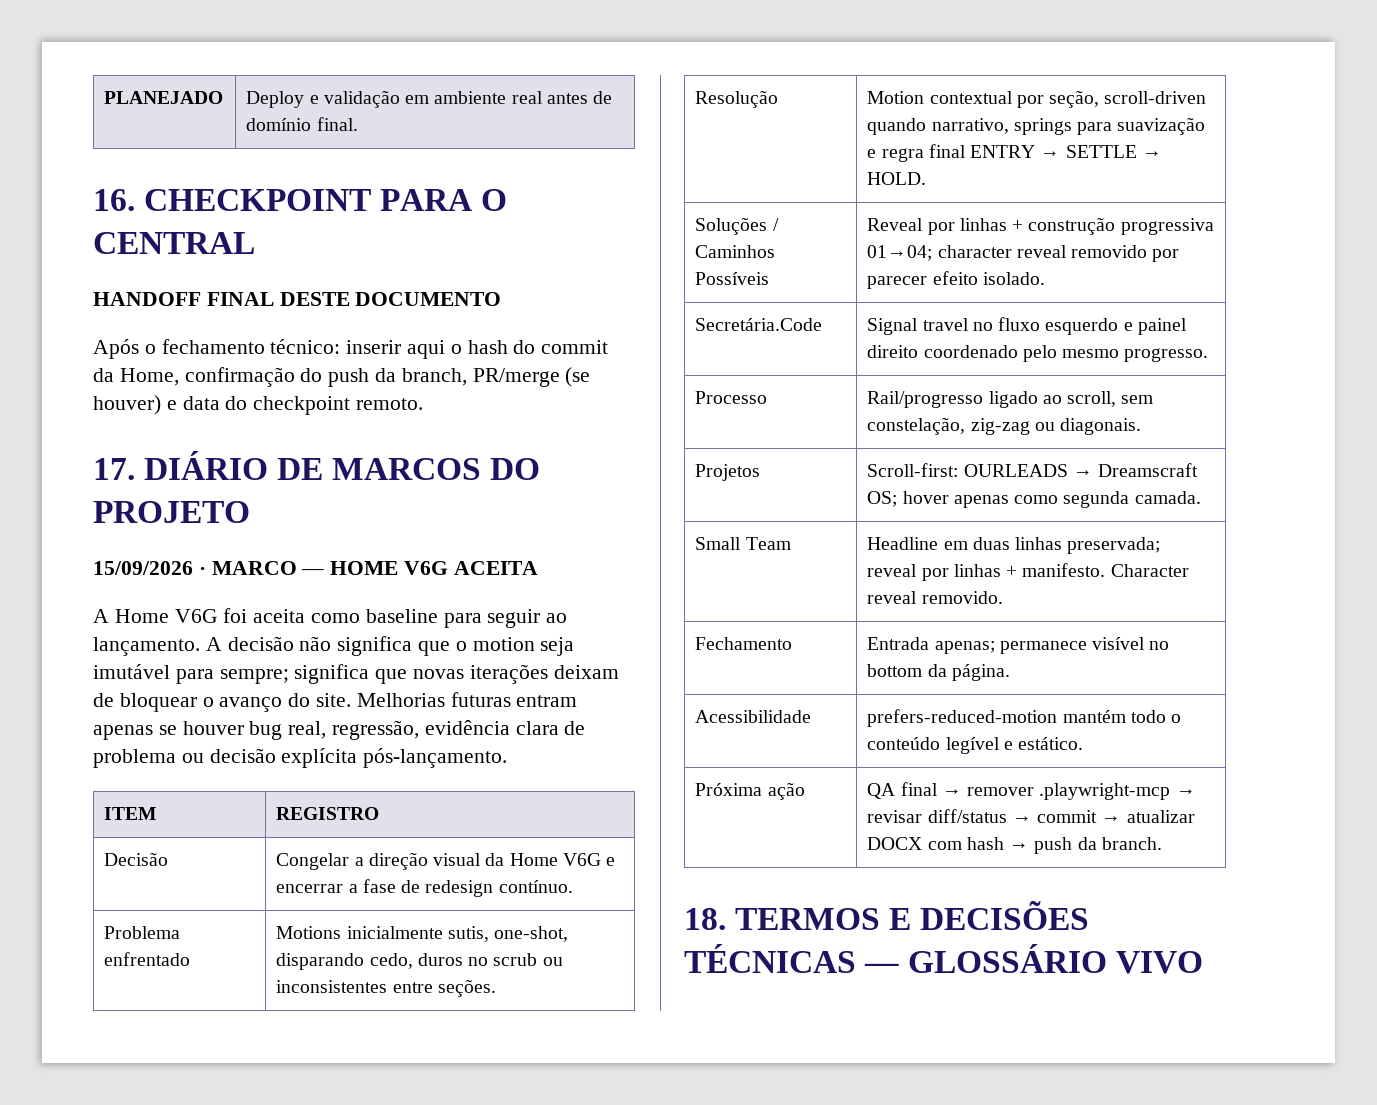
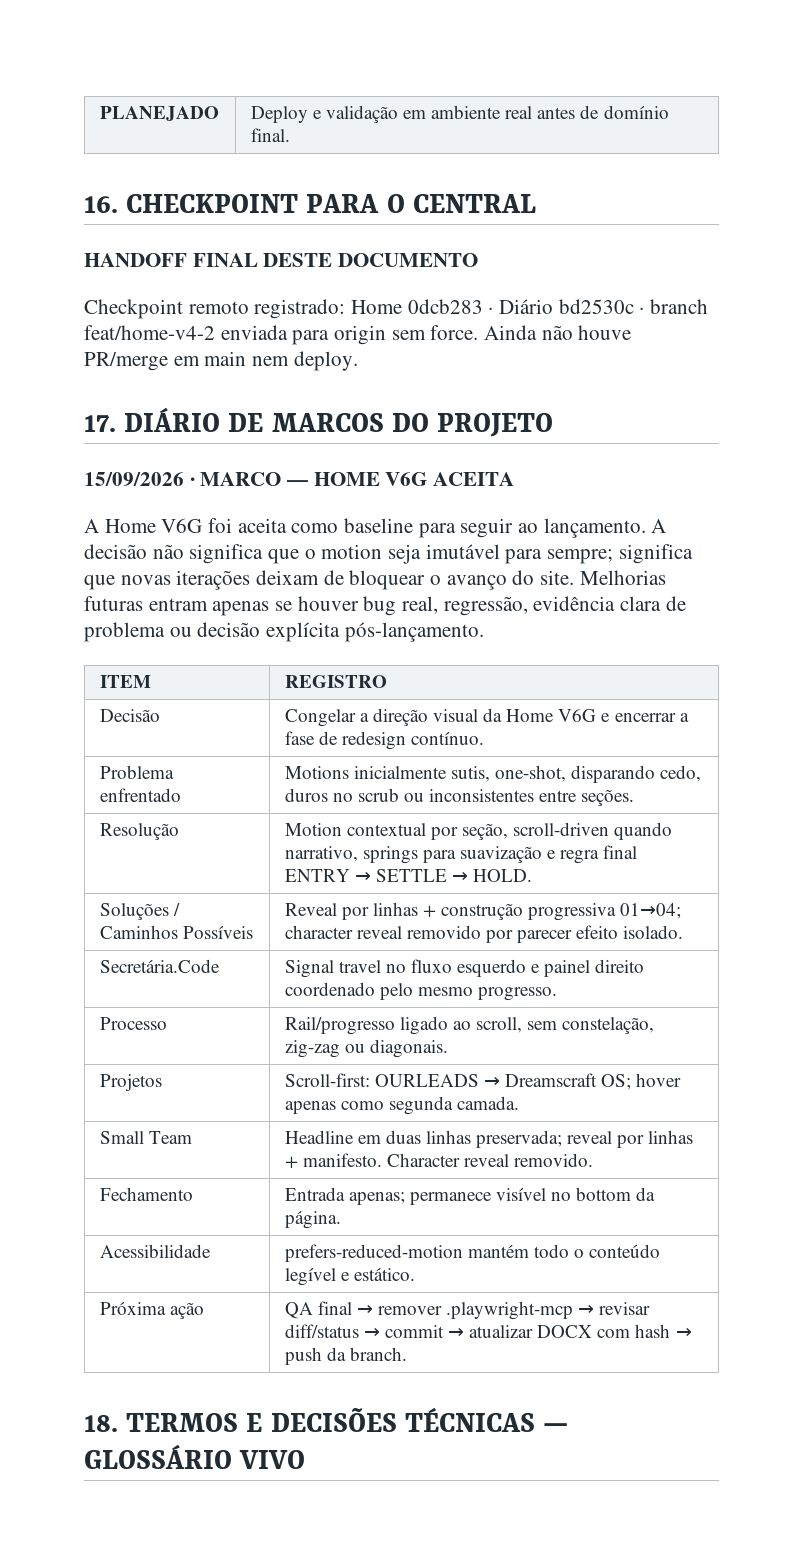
- Após o fechamento técnico: inserir aqui o hash do commit da Home, confirmação do push da branch, PR/merge (se houver) e data do checkpoint remoto.
+ Checkpoint remoto registrado: Home 0dcb283 · Diário bd2530c · branch feat/home-v4-2 enviada para origin sem force. Ainda não houve PR/merge em main nem deploy.

